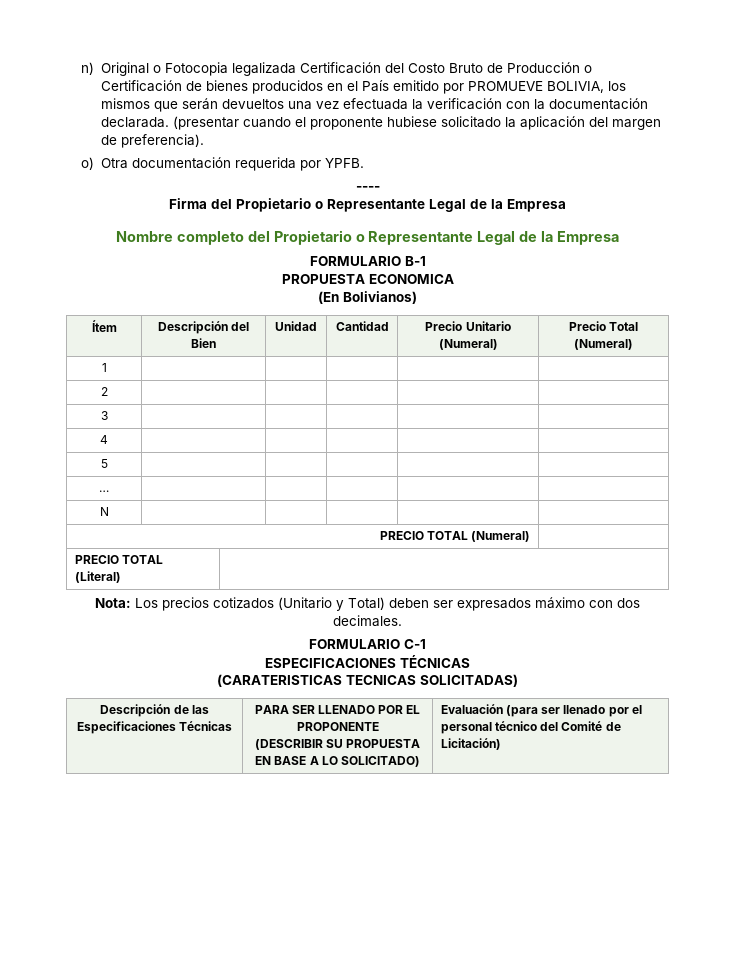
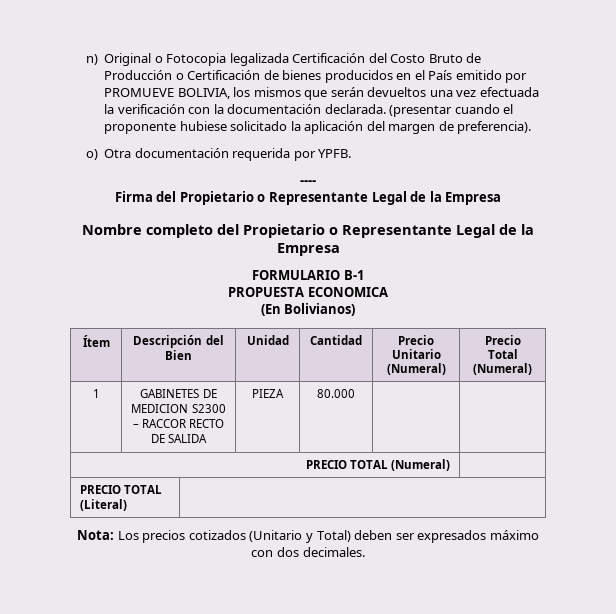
- 1 | | | | |
- 2 | | | | |
- 3 | | | | |
- 4 | | | | |
- 5 | | | | |
- … | | | | |
- N | | | | |
+ 1 | GABINETES DE MEDICION S2300 – RACCOR RECTO DE SALIDA | PIEZA | 80.000 | |
- FORMULARIO C-1
- ESPECIFICACIONES TÉCNICAS
- (CARATERISTICAS TECNICAS SOLICITADAS)
- Descripción de las Especificaciones Técnicas | PARA SER LLENADO POR EL PROPONENTE
- (DESCRIBIR SU PROPUESTA EN BASE A LO SOLICITADO) | Evaluación (para ser llenado por el personal técnico del Comité de Licitación)

